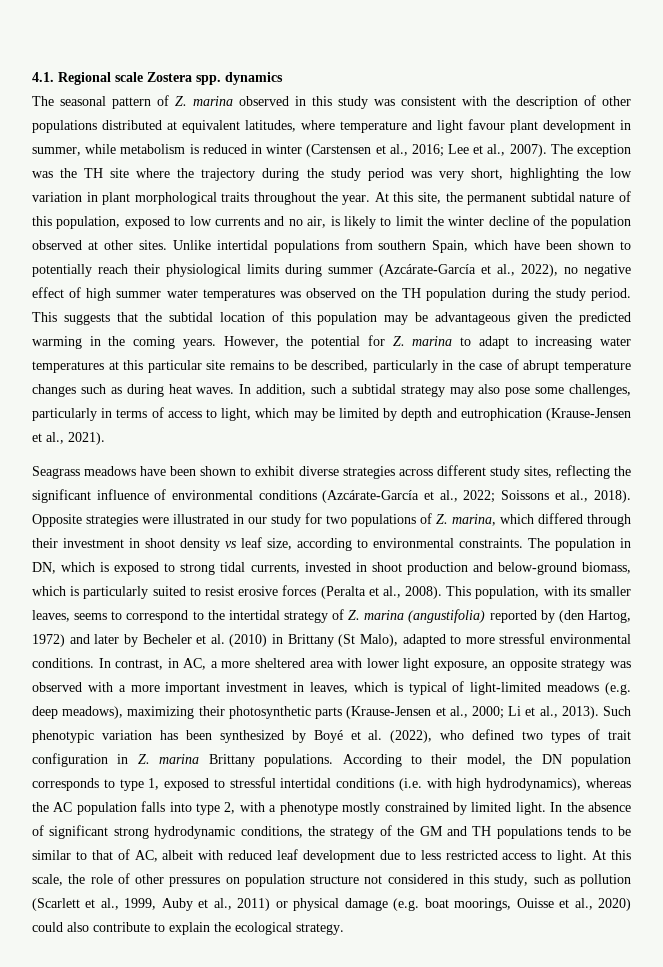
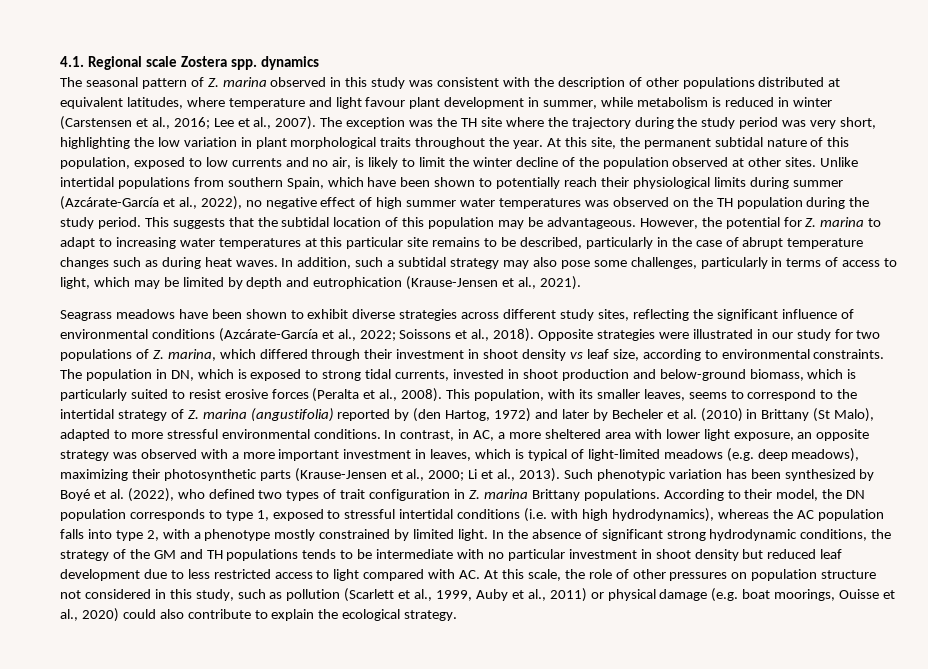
- This suggests that the subtidal location of this population may be advantageous given the predicted warming in the coming years.
+ This suggests that the subtidal location of this population may be advantageous.
- In the absence of significant strong hydrodynamic conditions, the strategy of the GM and TH populations tends to be similar to that of AC, albeit with reduced leaf development due to less restricted access to light. At this scale, the role of other pressures on population structure not considered in this study, such as pollution (Scarlett et al., 1999, Auby et al., 2011) or physical damage (e.g. boat moorings, Ouisse et al., 2020) could also contribute to explain the ecological strategy.
+ In the absence of significant strong hydrodynamic conditions, the strategy of the GM and TH populations tends to be intermediate with no particular investment in shoot density but reduced leaf development due to less restricted access to light compared with AC. At this scale, the role of other pressures on population structure not considered in this study, such as pollution (Scarlett et al., 1999, Auby et al., 2011) or physical damage (e.g. boat moorings, Ouisse et al., 2020) could also contribute to explain the ecological strategy.

